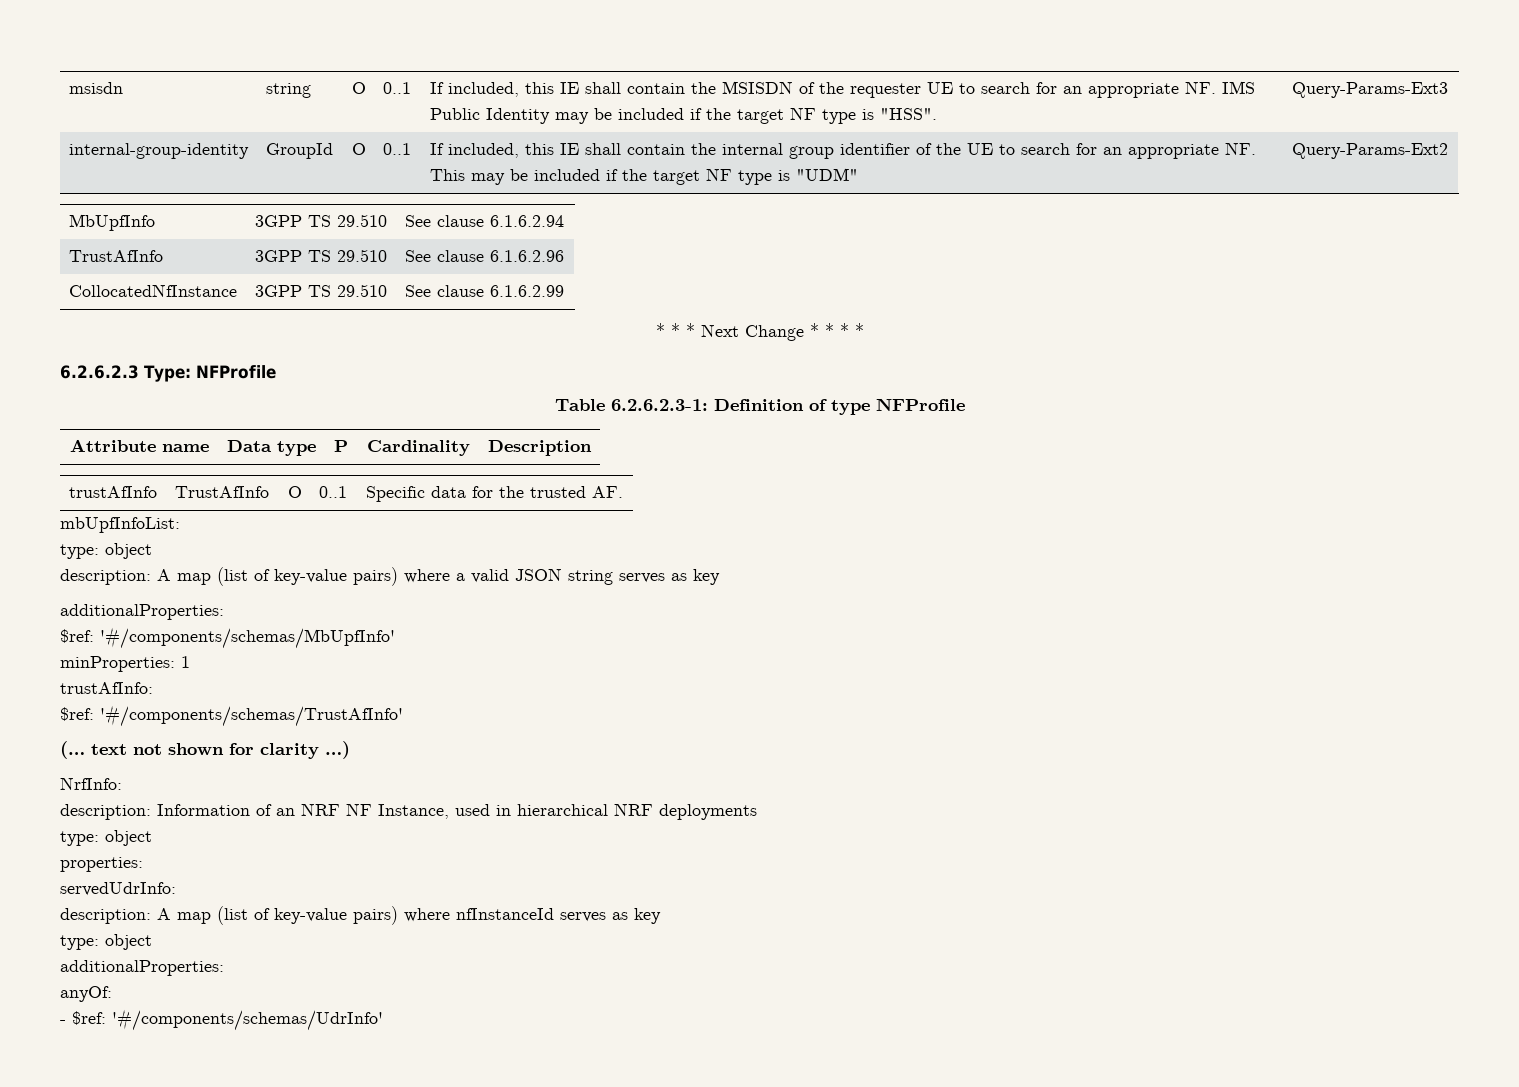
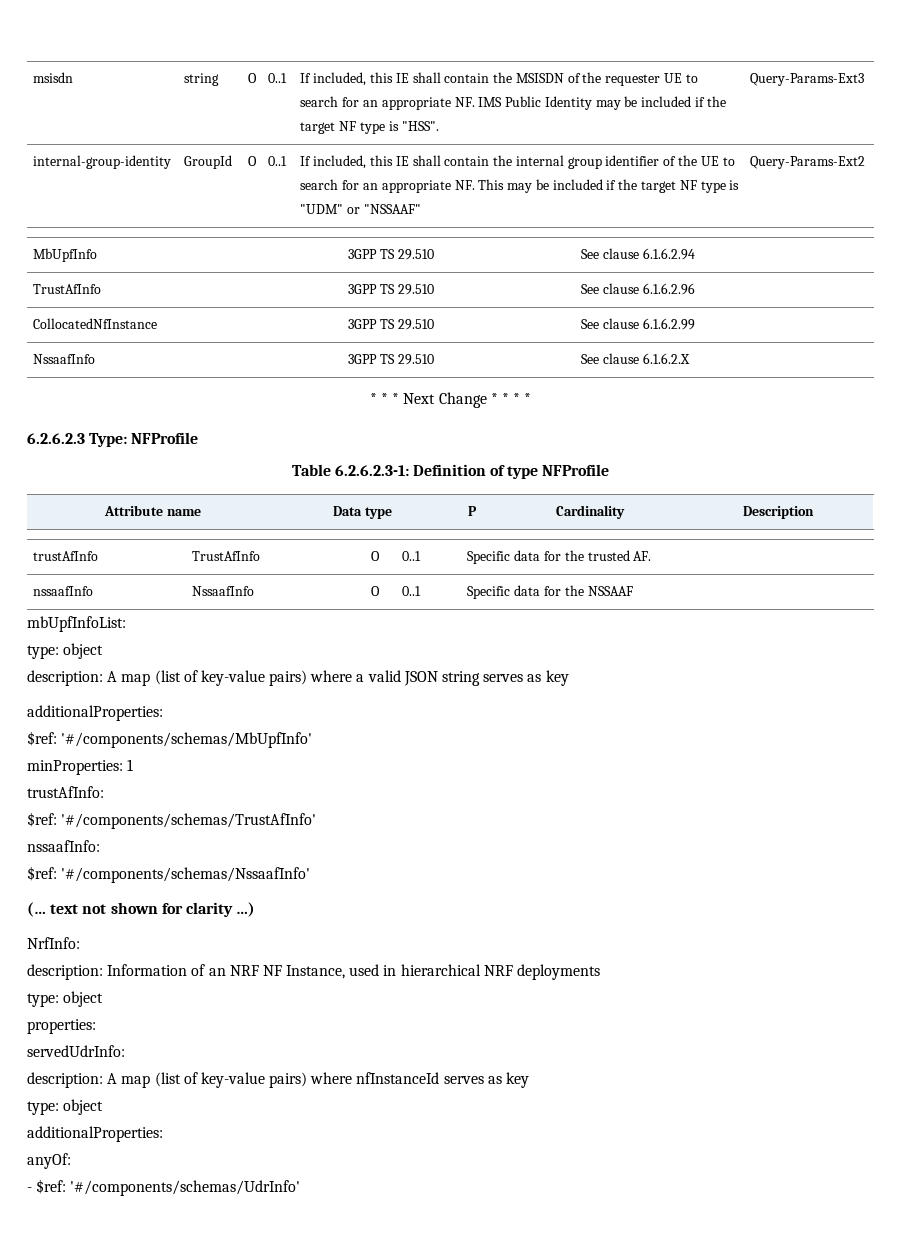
- internal-group-identity | GroupId | O | 0..1 | If included, this IE shall contain the internal group identifier of the UE to search for an appropriate NF. This may be included if the target NF type is "UDM" | Query-Params-Ext2
+ internal-group-identity | GroupId | O | 0..1 | If included, this IE shall contain the internal group identifier of the UE to search for an appropriate NF. This may be included if the target NF type is "UDM" or "NSSAAF" | Query-Params-Ext2
+ NssaafInfo | 3GPP TS 29.510 | See clause 6.1.6.2.X
+ nssaafInfo | NssaafInfo | O | 0..1 | Specific data for the NSSAAF
+ nssaafInfo:
+ $ref: '#/components/schemas/NssaafInfo'

